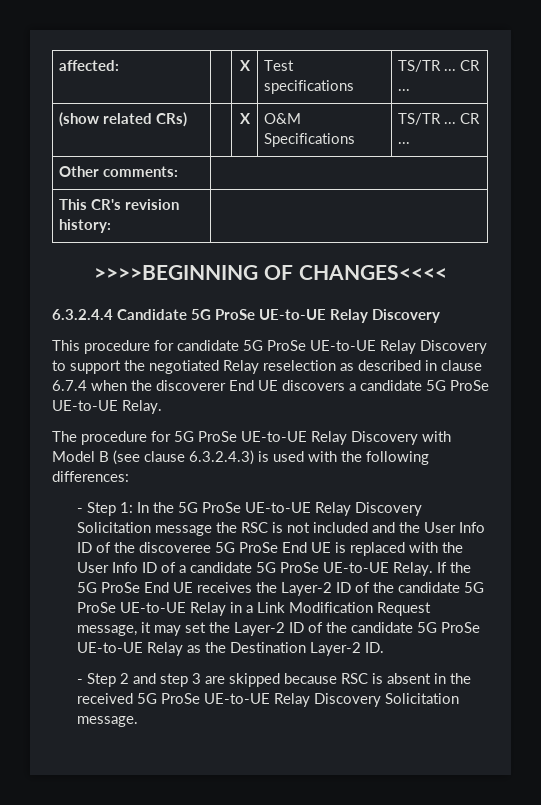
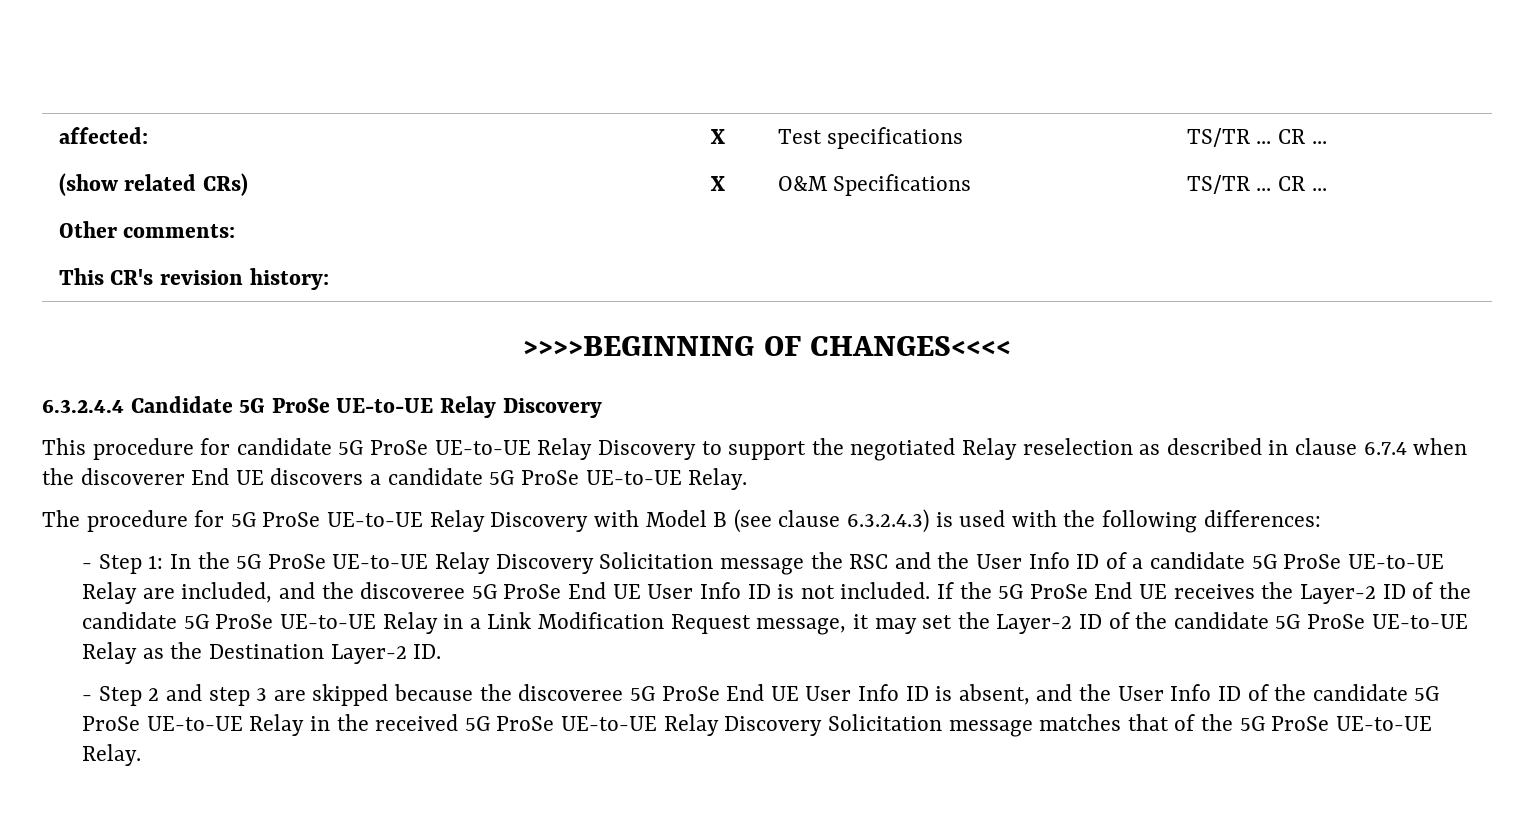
- - Step 1: In the 5G ProSe UE-to-UE Relay Discovery Solicitation message the RSC is not included and the User Info ID of the discoveree 5G ProSe End UE is replaced with the User Info ID of a candidate 5G ProSe UE-to-UE Relay.
+ - Step 1: In the 5G ProSe UE-to-UE Relay Discovery Solicitation message the RSC and the User Info ID of a candidate 5G ProSe UE-to-UE Relay are included, and the discoveree 5G ProSe End UE User Info ID is not included.
- - Step 2 and step 3 are skipped because RSC is absent in the received 5G ProSe UE-to-UE Relay Discovery Solicitation message.
+ - Step 2 and step 3 are skipped because the discoveree 5G ProSe End UE User Info ID is absent, and the User Info ID of the candidate 5G ProSe UE-to-UE Relay in the received 5G ProSe UE-to-UE Relay Discovery Solicitation message matches that of the 5G ProSe UE-to-UE Relay.

